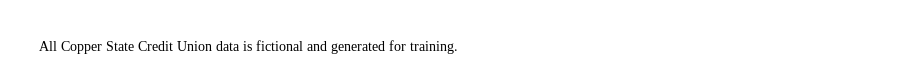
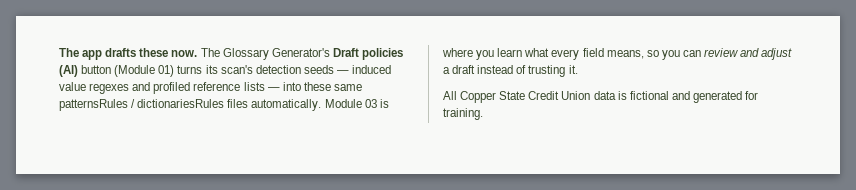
+ The app drafts these now. The Glossary Generator's Draft policies (AI) button (Module 01) turns its scan's detection seeds — induced value regexes and profiled reference lists — into these same patternsRules / dictionariesRules files automatically. Module 03 is where you learn what every field means, so you can review and adjust a draft instead of trusting it.

